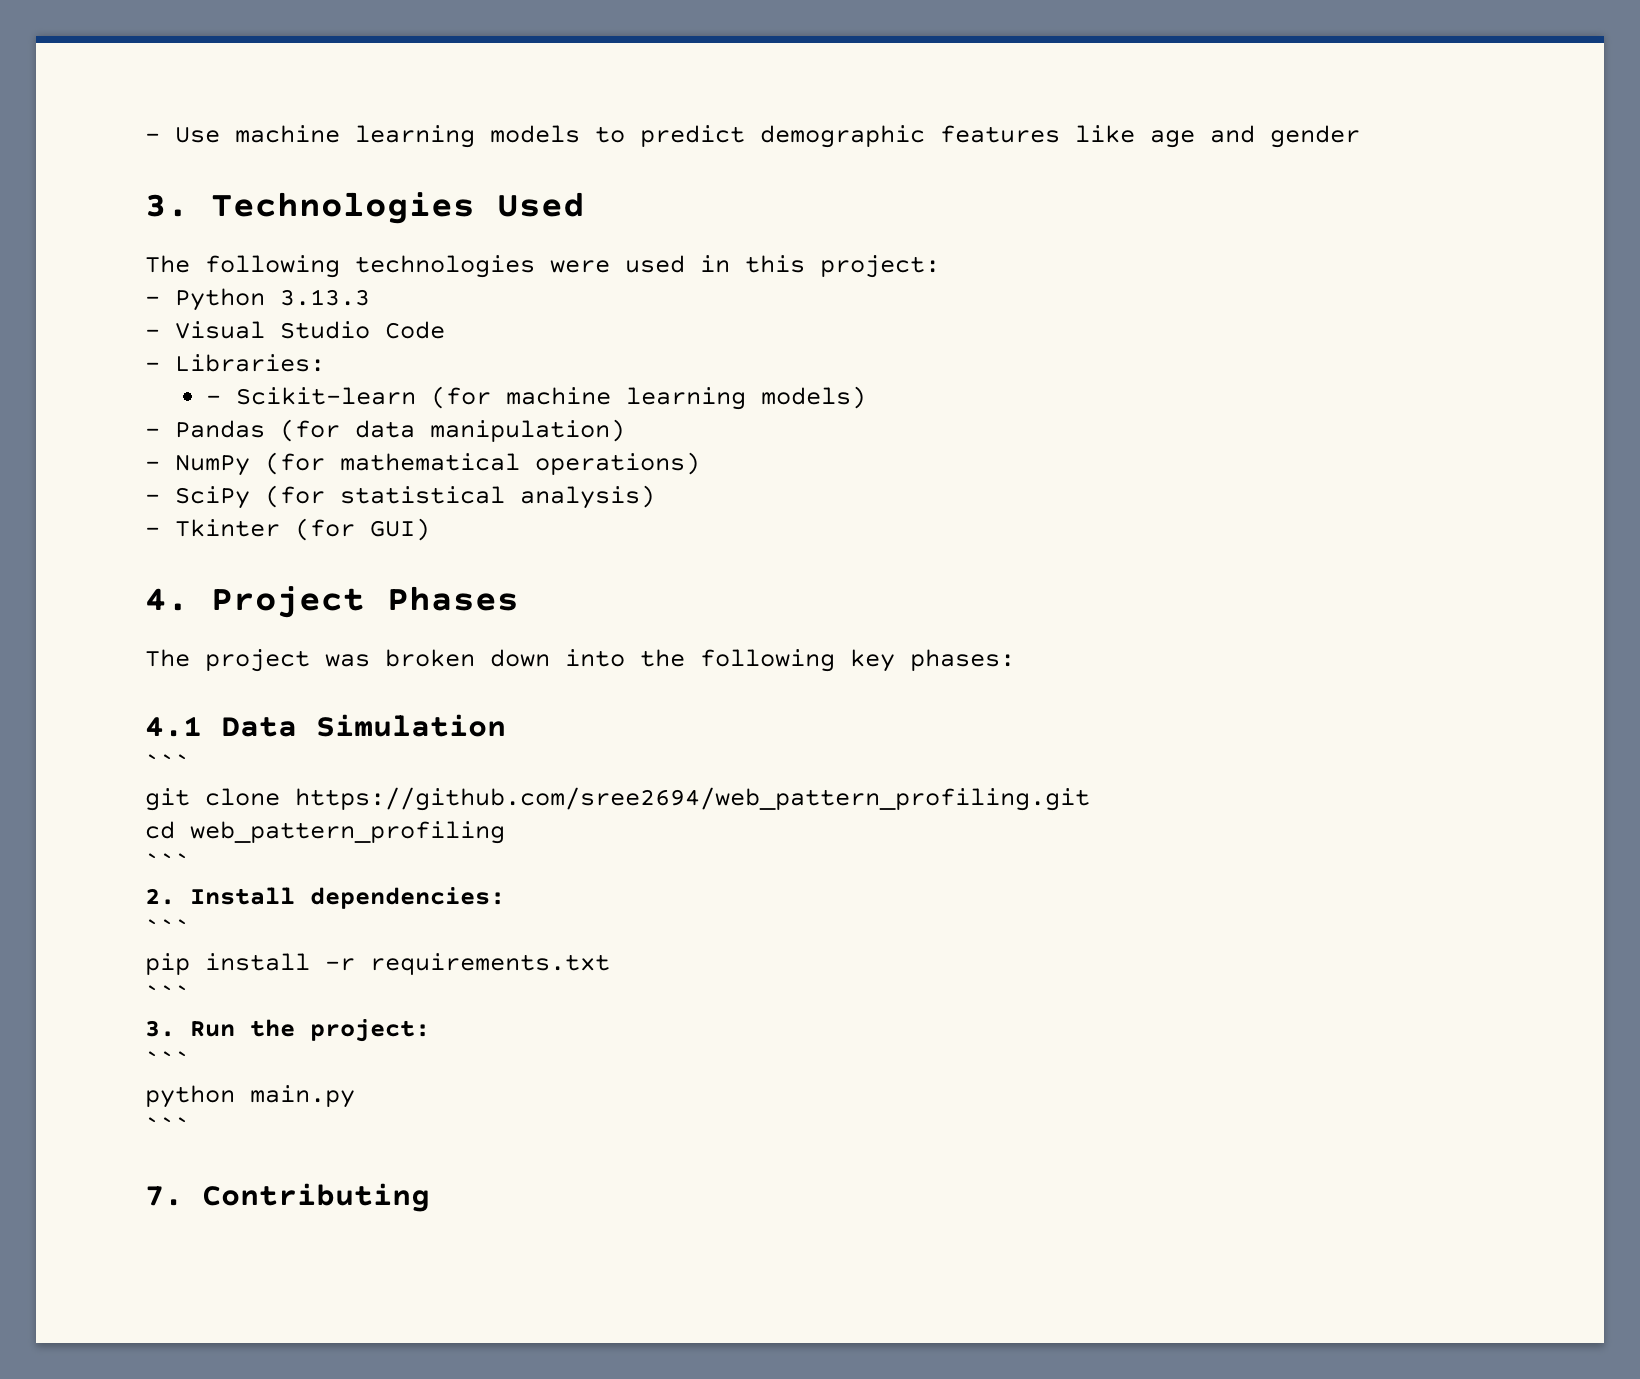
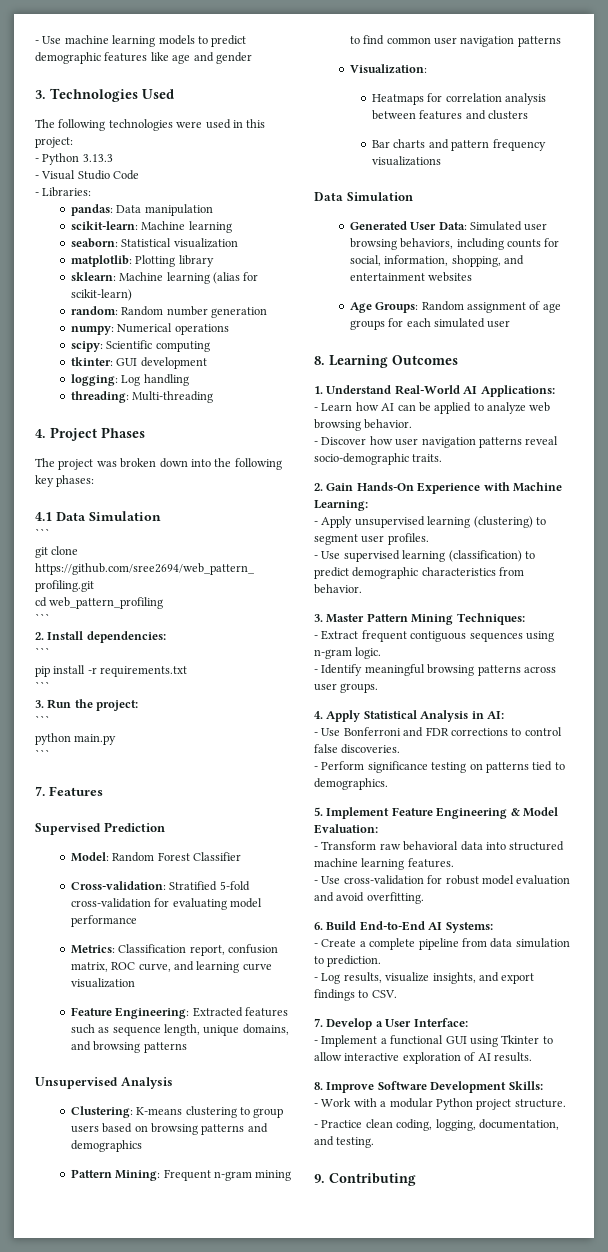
- - Scikit-learn (for machine learning models)
- - Pandas (for data manipulation)
- - NumPy (for mathematical operations)
- - SciPy (for statistical analysis)
- - Tkinter (for GUI)
+ pandas: Data manipulation
+ scikit-learn: Machine learning
+ seaborn: Statistical visualization
+ matplotlib: Plotting library
+ sklearn: Machine learning (alias for scikit-learn)
+ random: Random number generation
+ numpy: Numerical operations
+ scipy: Scientific computing
+ tkinter: GUI development
+ logging: Log handling
+ threading: Multi-threading
- 7. Contributing
+ 7. Features
+ Supervised Prediction
+ Model: Random Forest Classifier
+ Cross-validation: Stratified 5-fold cross-validation for evaluating model performance
+ Metrics: Classification report, confusion matrix, ROC curve, and learning curve visualization
+ Feature Engineering: Extracted features such as sequence length, unique domains, and browsing patterns
+ Unsupervised Analysis
+ Clustering: K-means clustering to group users based on browsing patterns and demographics
+ Pattern Mining: Frequent n-gram mining to find common user navigation patterns
+ Visualization:
+ Heatmaps for correlation analysis between features and clusters
+ Bar charts and pattern frequency visualizations
+ Data Simulation
+ Generated User Data: Simulated user browsing behaviors, including counts for social, information, shopping, and entertainment websites
+ Age Groups: Random assignment of age groups for each simulated user
+ 8. Learning Outcomes
+ 1. Understand Real-World AI Applications:
+ - Learn how AI can be applied to analyze web browsing behavior.
+ - Discover how user navigation patterns reveal socio-demographic traits.
+ 2. Gain Hands-On Experience with Machine Learning:
+ - Apply unsupervised learning (clustering) to segment user profiles.
+ - Use supervised learning (classification) to predict demographic characteristics from behavior.
+ 3. Master Pattern Mining Techniques:
+ - Extract frequent contiguous sequences using n-gram logic.
+ - Identify meaningful browsing patterns across user groups.
+ 4. Apply Statistical Analysis in AI:
+ - Use Bonferroni and FDR corrections to control false discoveries.
+ - Perform significance testing on patterns tied to demographics.
+ 5. Implement Feature Engineering & Model Evaluation:
+ - Transform raw behavioral data into structured machine learning features.
+ - Use cross-validation for robust model evaluation and avoid overfitting.
+ 6. Build End-to-End AI Systems:
+ - Create a complete pipeline from data simulation to prediction.
+ - Log results, visualize insights, and export findings to CSV.
+ 7. Develop a User Interface:
+ - Implement a functional GUI using Tkinter to allow interactive exploration of AI results.
+ 8. Improve Software Development Skills:
+ - Work with a modular Python project structure.
+ - Practice clean coding, logging, documentation, and testing.
+ 9. Contributing

